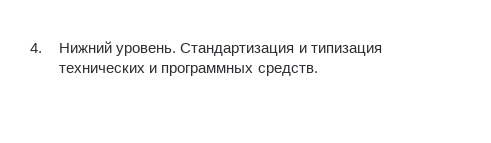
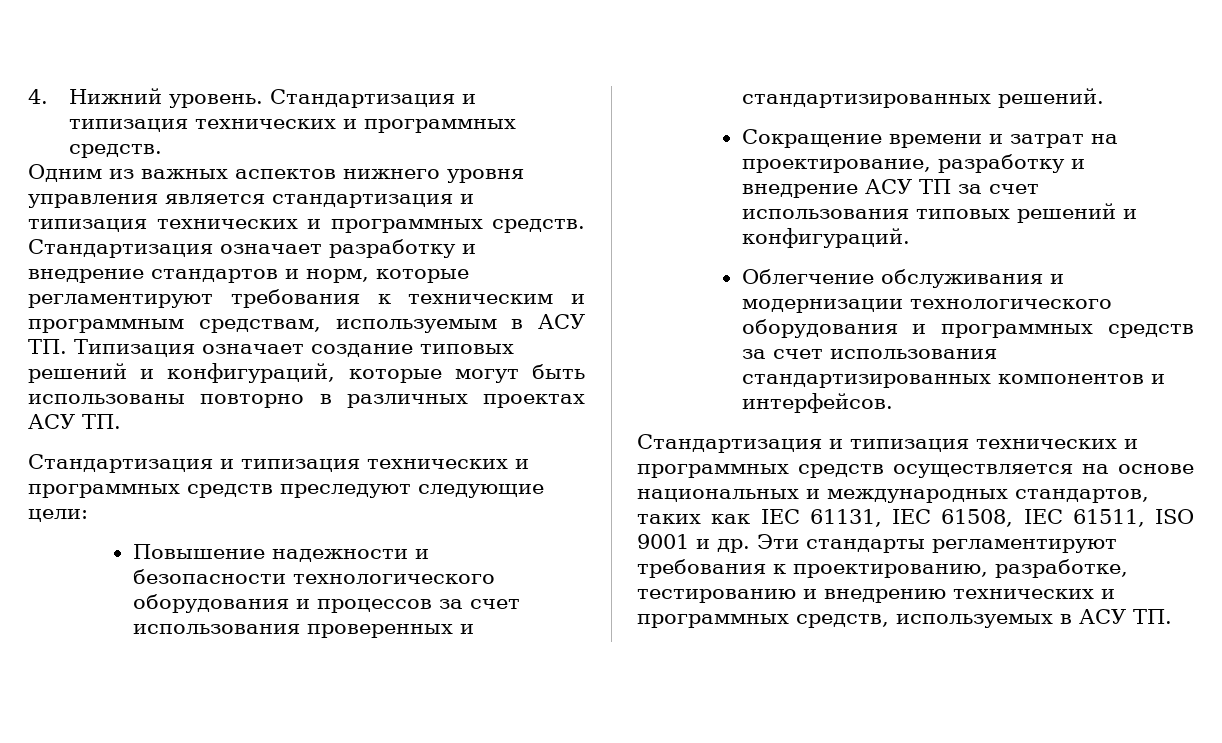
+ Одним из важных аспектов нижнего уровня управления является стандартизация и типизация технических и программных средств. Стандартизация означает разработку и внедрение стандартов и норм, которые регламентируют требования к техническим и программным средствам, используемым в АСУ ТП. Типизация означает создание типовых решений и конфигураций, которые могут быть использованы повторно в различных проектах АСУ ТП.
+ Стандартизация и типизация технических и программных средств преследуют следующие цели:
+ Повышение надежности и безопасности технологического оборудования и процессов за счет использования проверенных и стандартизированных решений.
+ Сокращение времени и затрат на проектирование, разработку и внедрение АСУ ТП за счет использования типовых решений и конфигураций.
+ Облегчение обслуживания и модернизации технологического оборудования и программных средств за счет использования стандартизированных компонентов и интерфейсов.
+ Стандартизация и типизация технических и программных средств осуществляется на основе национальных и международных стандартов, таких как IEC 61131, IEC 61508, IEC 61511, ISO 9001 и др. Эти стандарты регламентируют требования к проектированию, разработке, тестированию и внедрению технических и программных средств, используемых в АСУ ТП.

